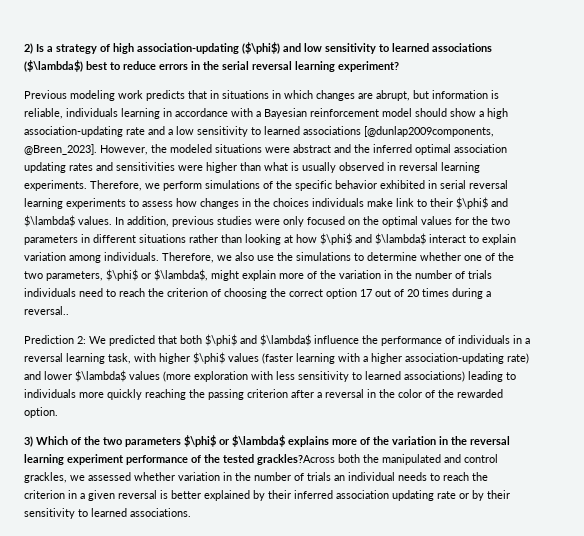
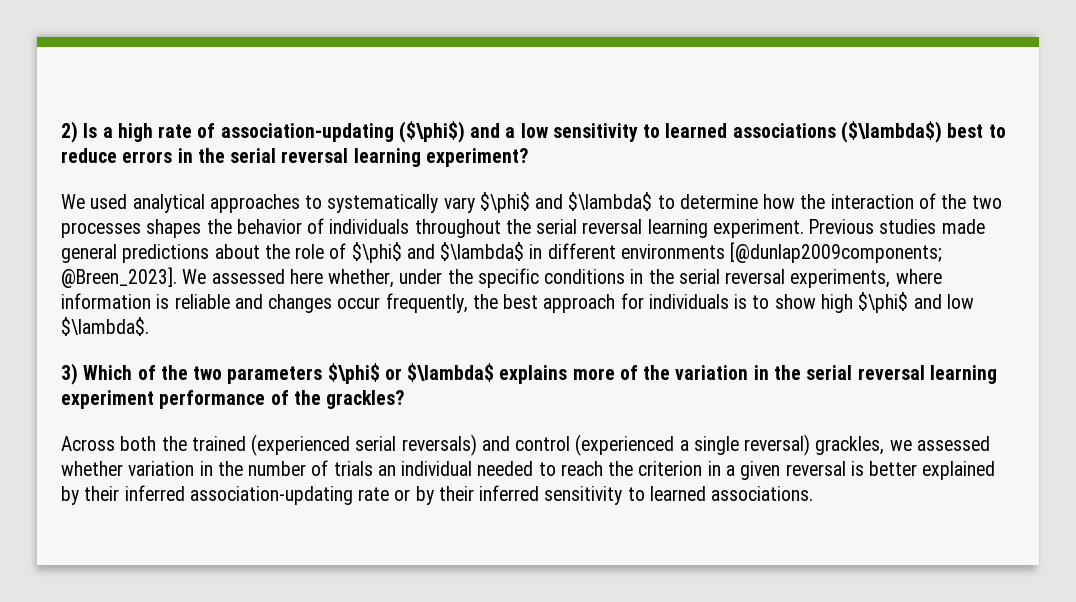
- 2) Is a strategy of high association-updating ($\phi$) and low sensitivity to learned associations ($\lambda$) best to reduce errors in the serial reversal learning experiment?
+ 2) Is a high rate of association-updating ($\phi$) and a low sensitivity to learned associations ($\lambda$) best to reduce errors in the serial reversal learning experiment?
- Previous modeling work predicts that in situations in which changes are abrupt, but information is reliable, individuals learning in accordance with a Bayesian reinforcement model should show a high association-updating rate and a low sensitivity to learned associations [@dunlap2009components, @Breen_2023]. However, the modeled situations were abstract and the inferred optimal association updating rates and sensitivities were higher than what is usually observed in reversal learning experiments. Therefore, we perform simulations of the specific behavior exhibited in serial reversal learning experiments to assess how changes in the choices individuals make link to their $\phi$ and $\lambda$ values. In addition, previous studies were only focused on the optimal values for the two parameters in different situations rather than looking at how $\phi$ and $\lambda$ interact to explain variation among individuals. Therefore, we also use the simulations to determine whether one of the two parameters, $\phi$ or $\lambda$, might explain more of the variation in the number of trials individuals need to reach the criterion of choosing the correct option 17 out of 20 times during a reversal..
- Prediction 2: We predicted that both $\phi$ and $\lambda$ influence the performance of individuals in a reversal learning task, with higher $\phi$ values (faster learning with a higher association-updating rate) and lower $\lambda$ values (more exploration with less sensitivity to learned associations) leading to individuals more quickly reaching the passing criterion after a reversal in the color of the rewarded option.
+ We used analytical approaches to systematically vary $\phi$ and $\lambda$ to determine how the interaction of the two processes shapes the behavior of individuals throughout the serial reversal learning experiment. Previous studies made general predictions about the role of $\phi$ and $\lambda$ in different environments [@dunlap2009components; @Breen_2023]. We assessed here whether, under the specific conditions in the serial reversal experiments, where information is reliable and changes occur frequently, the best approach for individuals is to show high $\phi$ and low $\lambda$.
- 3) Which of the two parameters $\phi$ or $\lambda$ explains more of the variation in the reversal learning experiment performance of the tested grackles?Across both the manipulated and control grackles, we assessed whether variation in the number of trials an individual needs to reach the criterion in a given reversal is better explained by their inferred association updating rate or by their sensitivity to learned associations.
+ 3) Which of the two parameters $\phi$ or $\lambda$ explains more of the variation in the serial reversal learning experiment performance of the grackles?
+ Across both the trained (experienced serial reversals) and control (experienced a single reversal) grackles, we assessed whether variation in the number of trials an individual needed to reach the criterion in a given reversal is better explained by their inferred association-updating rate or by their inferred sensitivity to learned associations.

